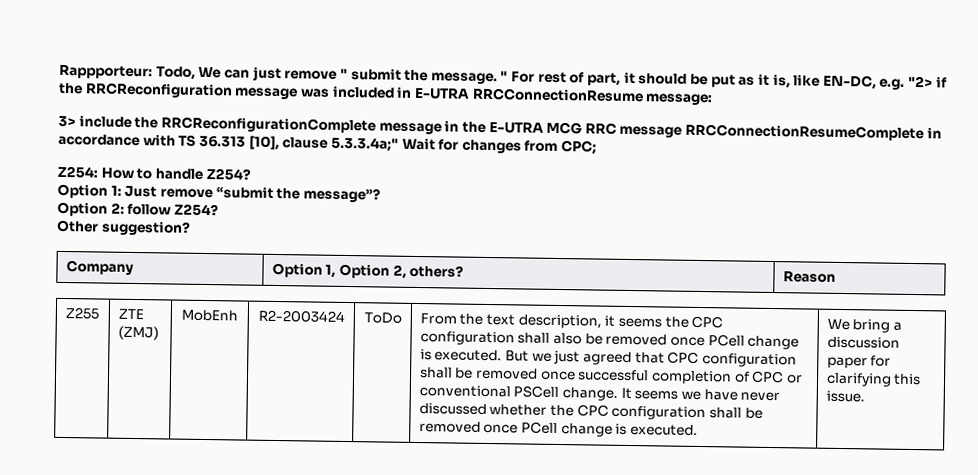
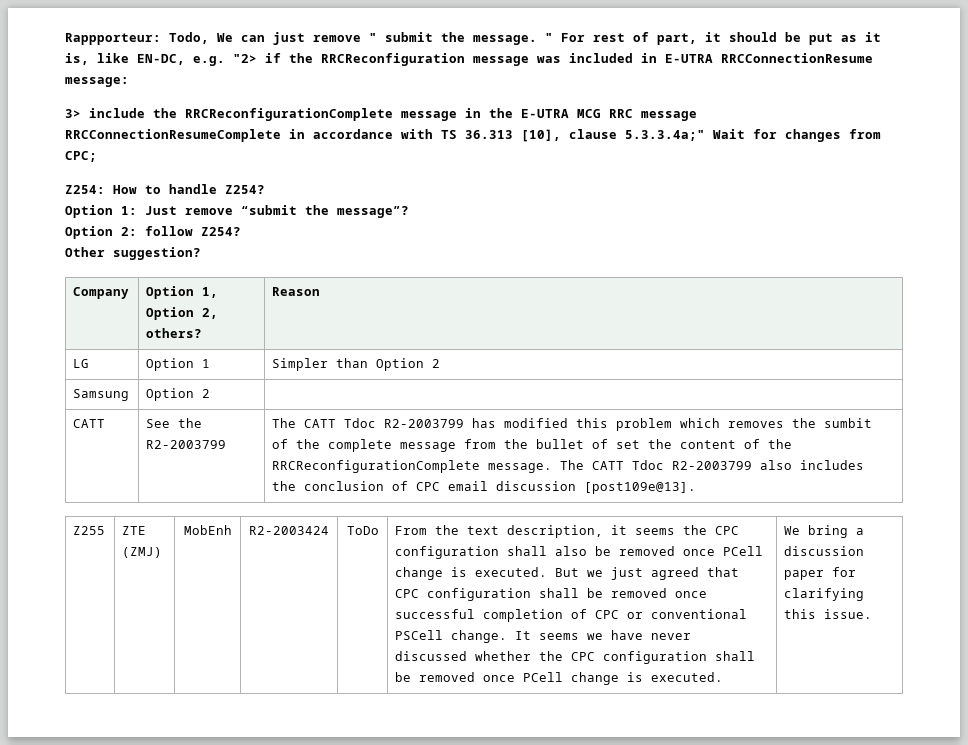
+ LG | Option 1 | Simpler than Option 2
+ Samsung | Option 2 |
+ CATT | See the R2-2003799 | The CATT Tdoc R2-2003799 has modified this problem which removes the sumbit of the complete message from the bullet of set the content of the RRCReconfigurationComplete message. The CATT Tdoc R2-2003799 also includes the conclusion of CPC email discussion [post109e@13].

